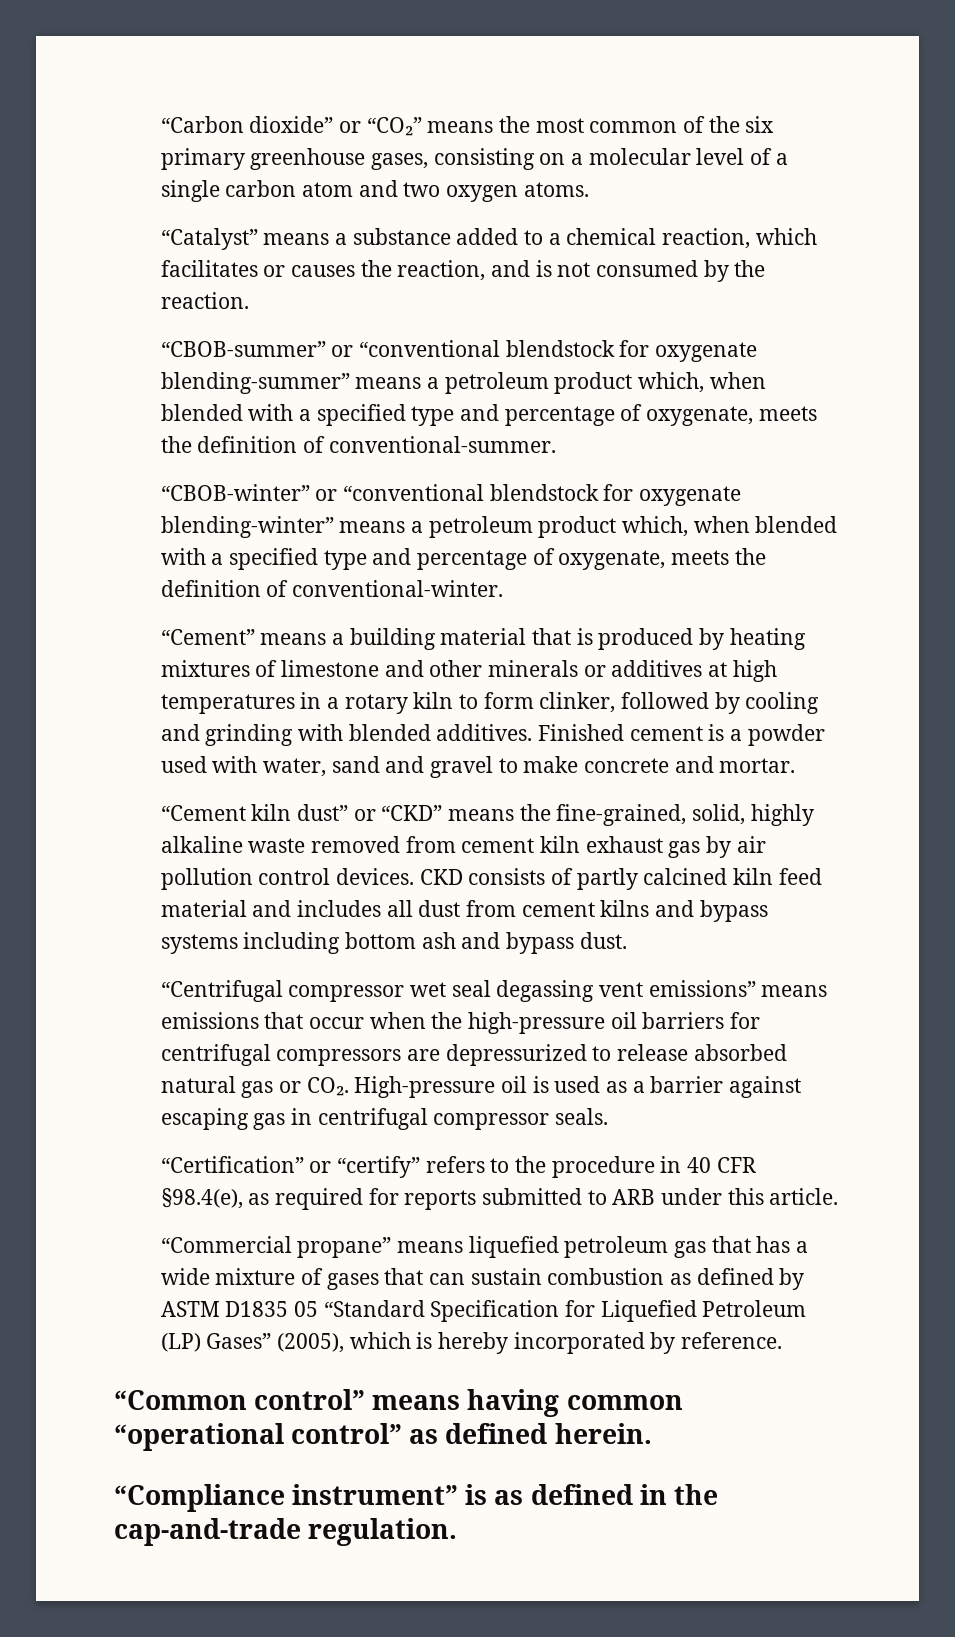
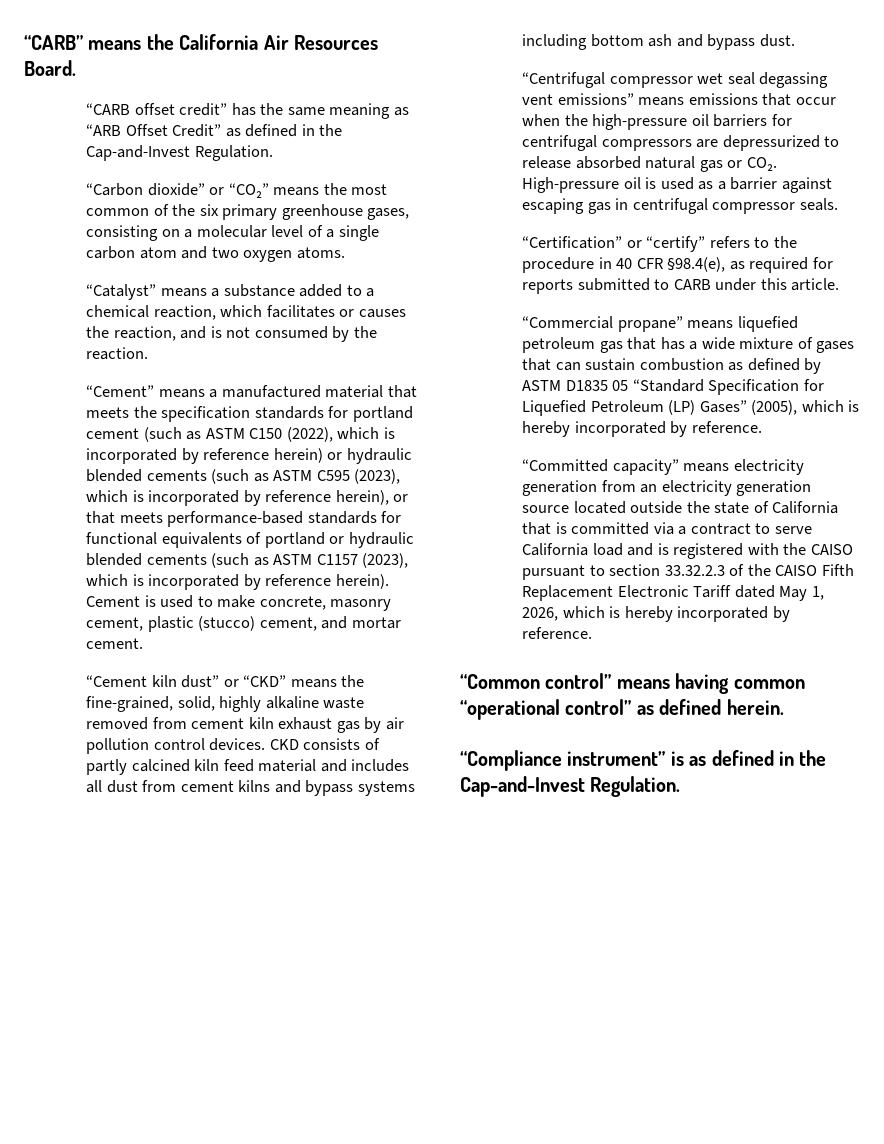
+ “CARB” means the California Air Resources Board.
+ “CARB offset credit” has the same meaning as “ARB Offset Credit” as defined in the Cap-and-Invest Regulation.
- “CBOB-summer” or “conventional blendstock for oxygenate blending-summer” means a petroleum product which, when blended with a specified type and percentage of oxygenate, meets the definition of conventional-summer.
- “CBOB-winter” or “conventional blendstock for oxygenate blending-winter” means a petroleum product which, when blended with a specified type and percentage of oxygenate, meets the definition of conventional-winter.
- “Cement” means a building material that is produced by heating mixtures of limestone and other minerals or additives at high temperatures in a rotary kiln to form clinker, followed by cooling and grinding with blended additives. Finished cement is a powder used with water, sand and gravel to make concrete and mortar.
+ “Cement” means a manufactured material that meets the specification standards for portland cement (such as ASTM C150 (2022), which is incorporated by reference herein) or hydraulic blended cements (such as ASTM C595 (2023), which is incorporated by reference herein), or that meets performance-based standards for functional equivalents of portland or hydraulic blended cements (such as ASTM C1157 (2023), which is incorporated by reference herein). Cement is used to make concrete, masonry cement, plastic (stucco) cement, and mortar cement.
- “Certification” or “certify” refers to the procedure in 40 CFR §98.4(e), as required for reports submitted to ARB under this article.
+ “Certification” or “certify” refers to the procedure in 40 CFR §98.4(e), as required for reports submitted to CARB under this article.
+ “Committed capacity” means electricity generation from an electricity generation source located outside the state of California that is committed via a contract to serve California load and is registered with the CAISO pursuant to section 33.32.2.3 of the CAISO Fifth Replacement Electronic Tariff dated May 1, 2026, which is hereby incorporated by reference.
- “Compliance instrument” is as defined in the cap-and-trade regulation.
+ “Compliance instrument” is as defined in the Cap-and-Invest Regulation.

